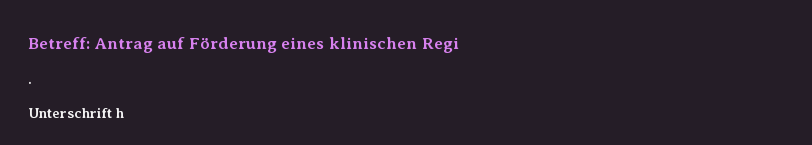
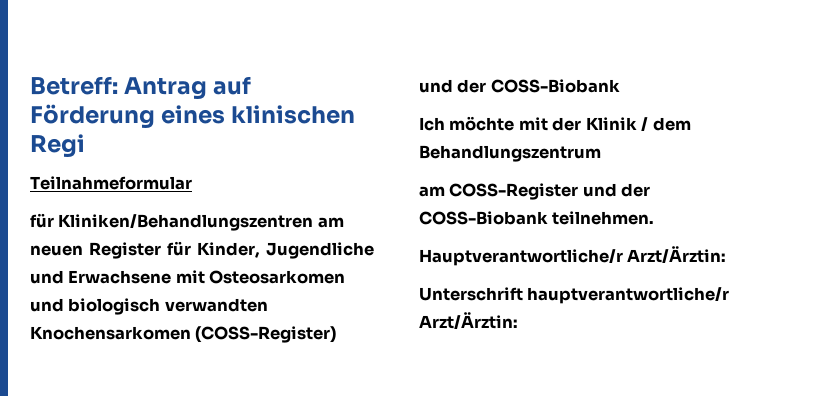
- .
+ Teilnahmeformular
+ für Kliniken/Behandlungszentren am neuen Register für Kinder, Jugendliche und Erwachsene mit Osteosarkomen und biologisch verwandten Knochensarkomen (COSS-Register) und der COSS-Biobank
+ Ich möchte mit der Klinik / dem Behandlungszentrum
+ am COSS-Register und der COSS-Biobank teilnehmen.
+ Hauptverantwortliche/r Arzt/Ärztin:
- Unterschrift h
+ Unterschrift hauptverantwortliche/r Arzt/Ärztin:

